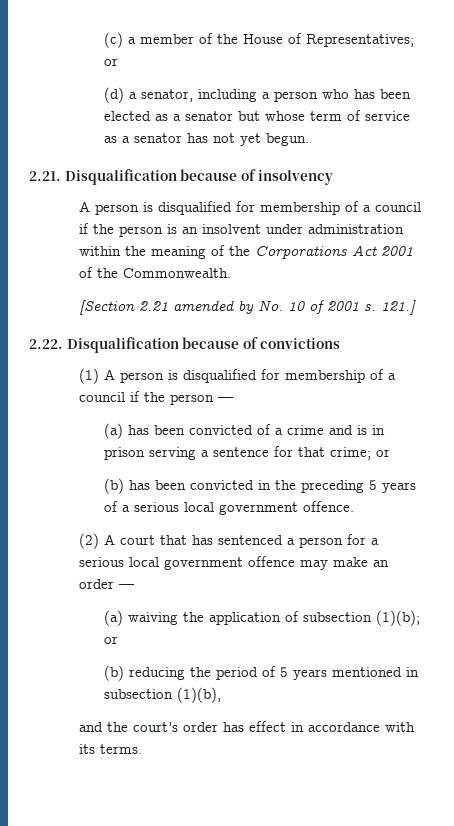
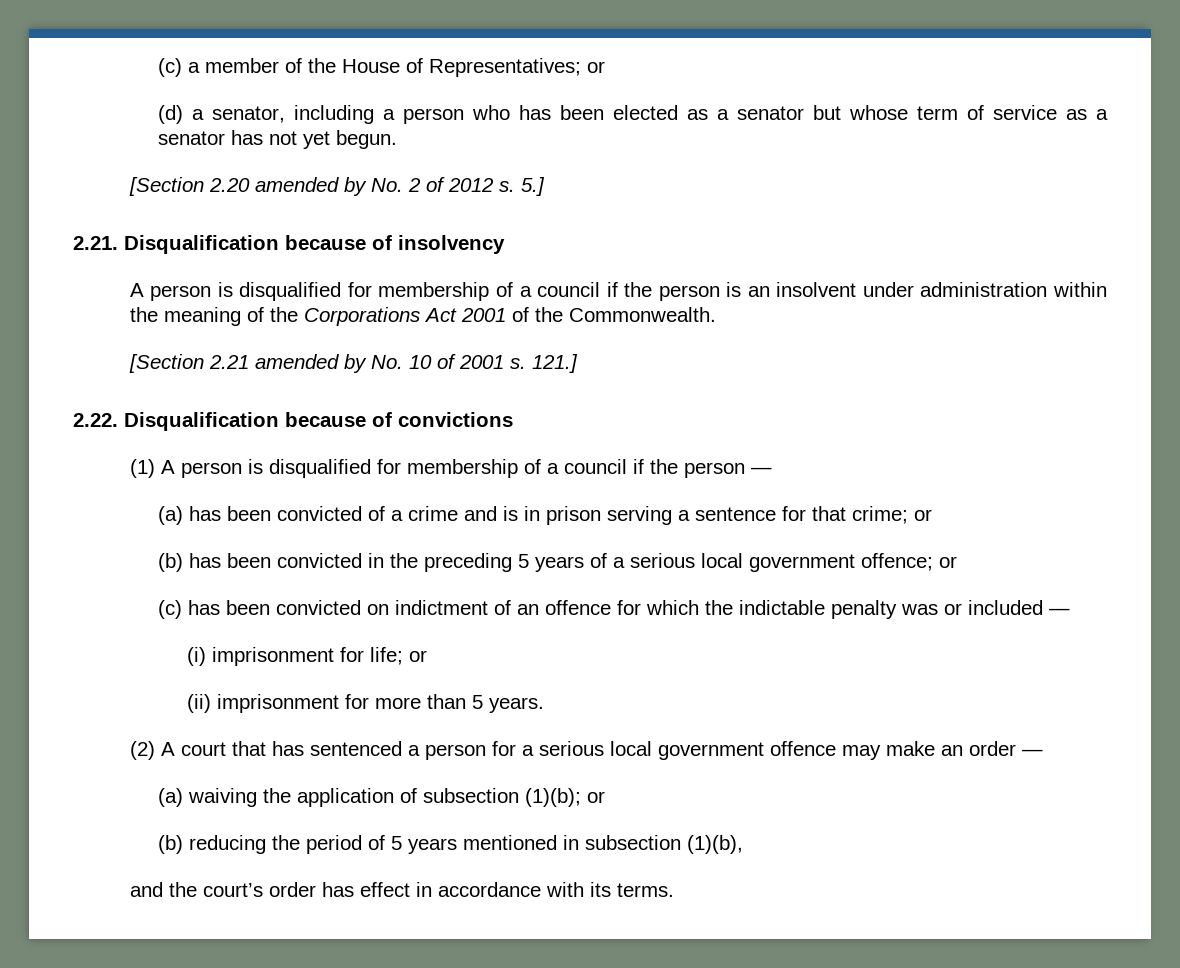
+ [Section 2.20 amended by No. 2 of 2012 s. 5.]
- (b) has been convicted in the preceding 5 years of a serious local government offence.
+ (b) has been convicted in the preceding 5 years of a serious local government offence; or
+ (c) has been convicted on indictment of an offence for which the indictable penalty was or included —
+ (i) imprisonment for life; or
+ (ii) imprisonment for more than 5 years.

